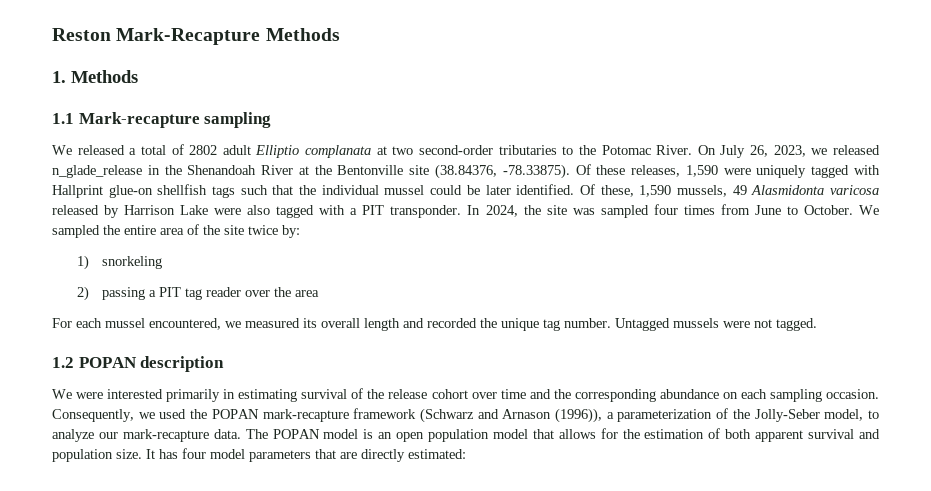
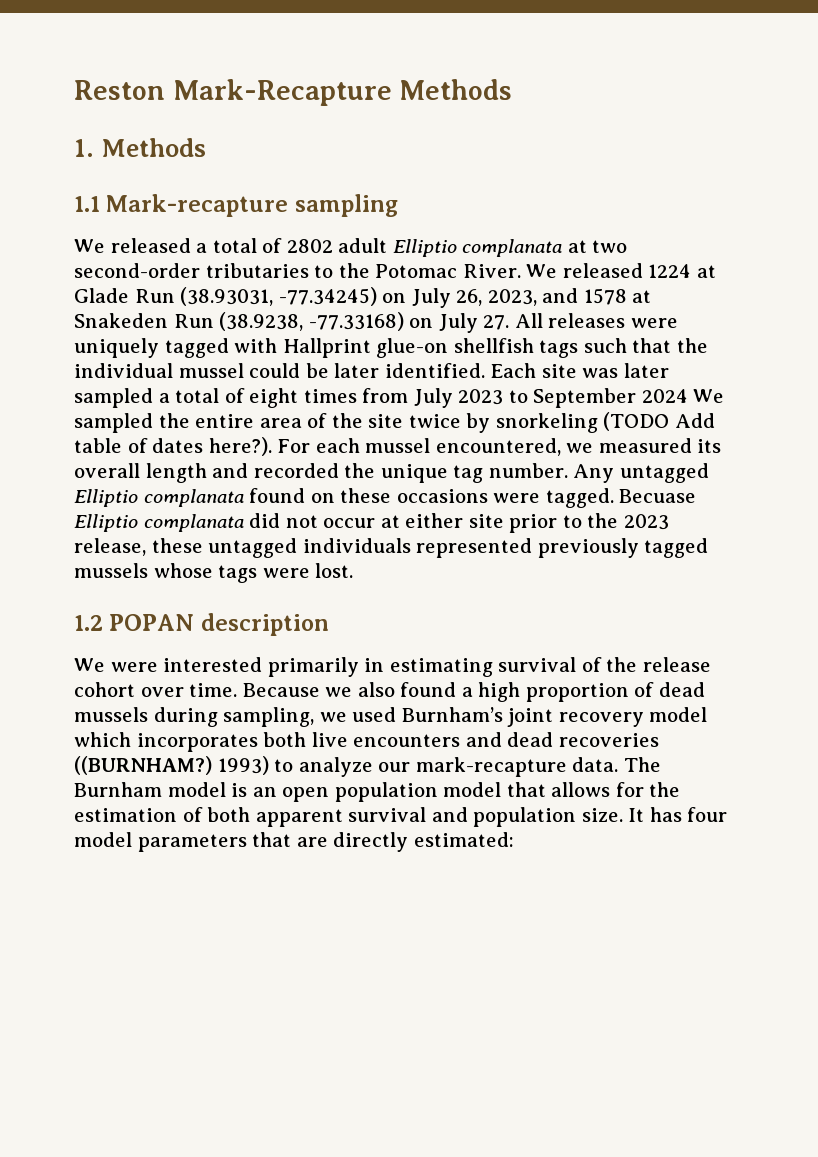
- On July 26, 2023, we released n_glade_release in the Shenandoah River at the Bentonville site (38.84376, -78.33875). Of these releases, 1,590 were uniquely tagged with Hallprint glue-on shellfish tags such that the individual mussel could be later identified.
+ We released 1224 at Glade Run (38.93031, -77.34245) on July 26, 2023, and 1578 at Snakeden Run (38.9238, -77.33168) on July 27. All releases were uniquely tagged with Hallprint glue-on shellfish tags such that the individual mussel could be later identified.
- Of these, 1,590 mussels, 49 Alasmidonta varicosa released by Harrison Lake were also tagged with a PIT transponder. In 2024, the site was sampled four times from June to October. We sampled the entire area of the site twice by:
- 1) snorkeling
- 2) passing a PIT tag reader over the area
- For each mussel encountered, we measured its overall length and recorded the unique tag number.
+ Each site was later sampled a total of eight times from July 2023 to September 2024 We sampled the entire area of the site twice by snorkeling (TODO Add table of dates here?). For each mussel encountered, we measured its overall length and recorded the unique tag number.
- Untagged mussels were not tagged.
+ Any untagged Elliptio complanata found on these occasions were tagged. Becuase Elliptio complanata did not occur at either site prior to the 2023 release, these untagged individuals represented previously tagged mussels whose tags were lost.
- We were interested primarily in estimating survival of the release cohort over time and the corresponding abundance on each sampling occasion. Consequently, we used the POPAN mark-recapture framework (Schwarz and Arnason (1996)), a parameterization of the Jolly-Seber model, to analyze our mark-recapture data.
+ We were interested primarily in estimating survival of the release cohort over time. Because we also found a high proportion of dead mussels during sampling, we used Burnham’s joint recovery model which incorporates both live encounters and dead recoveries ((BURNHAM?) 1993) to analyze our mark-recapture data.
- The POPAN model is an open population model that allows for the estimation of both apparent survival and population size.
+ The Burnham model is an open population model that allows for the estimation of both apparent survival and population size.

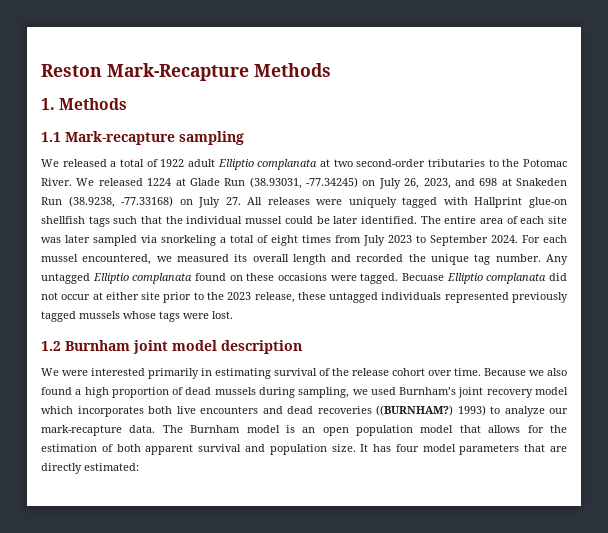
- We released a total of 2802 adult Elliptio complanata at two second-order tributaries to the Potomac River.
+ We released a total of 1922 adult Elliptio complanata at two second-order tributaries to the Potomac River.
- We released 1224 at Glade Run (38.93031, -77.34245) on July 26, 2023, and 1578 at Snakeden Run (38.9238, -77.33168) on July 27. All releases were uniquely tagged with Hallprint glue-on shellfish tags such that the individual mussel could be later identified.
+ We released 1224 at Glade Run (38.93031, -77.34245) on July 26, 2023, and 698 at Snakeden Run (38.9238, -77.33168) on July 27. All releases were uniquely tagged with Hallprint glue-on shellfish tags such that the individual mussel could be later identified.
- Each site was later sampled a total of eight times from July 2023 to September 2024 We sampled the entire area of the site twice by snorkeling (TODO Add table of dates here?).
+ The entire area of each site was later sampled via snorkeling a total of eight times from July 2023 to September 2024.
- 1.2 POPAN description
+ 1.2 Burnham joint model description

